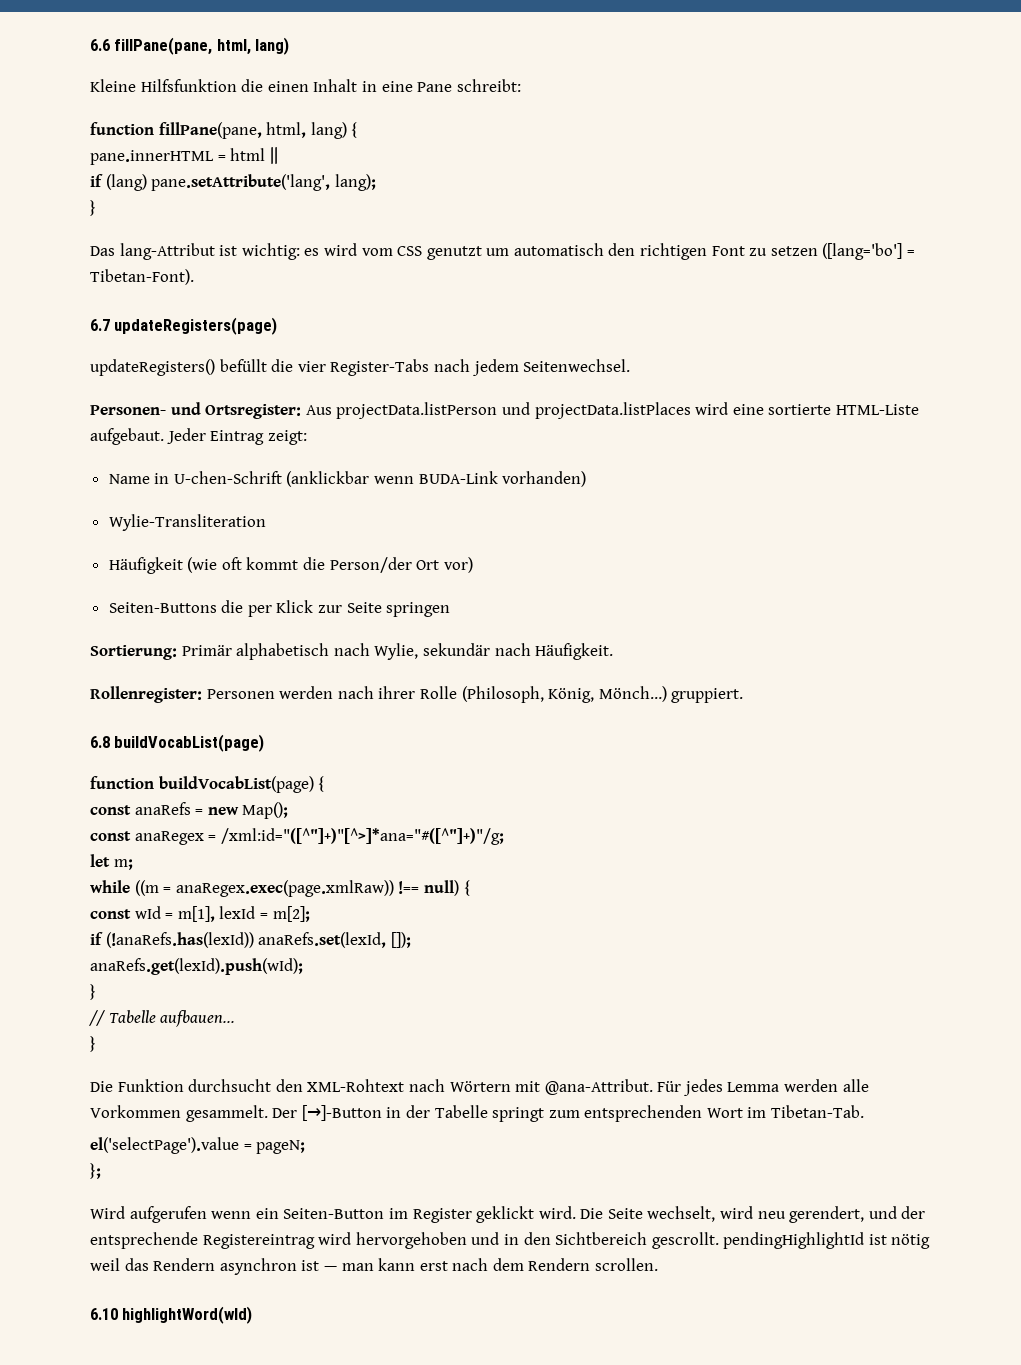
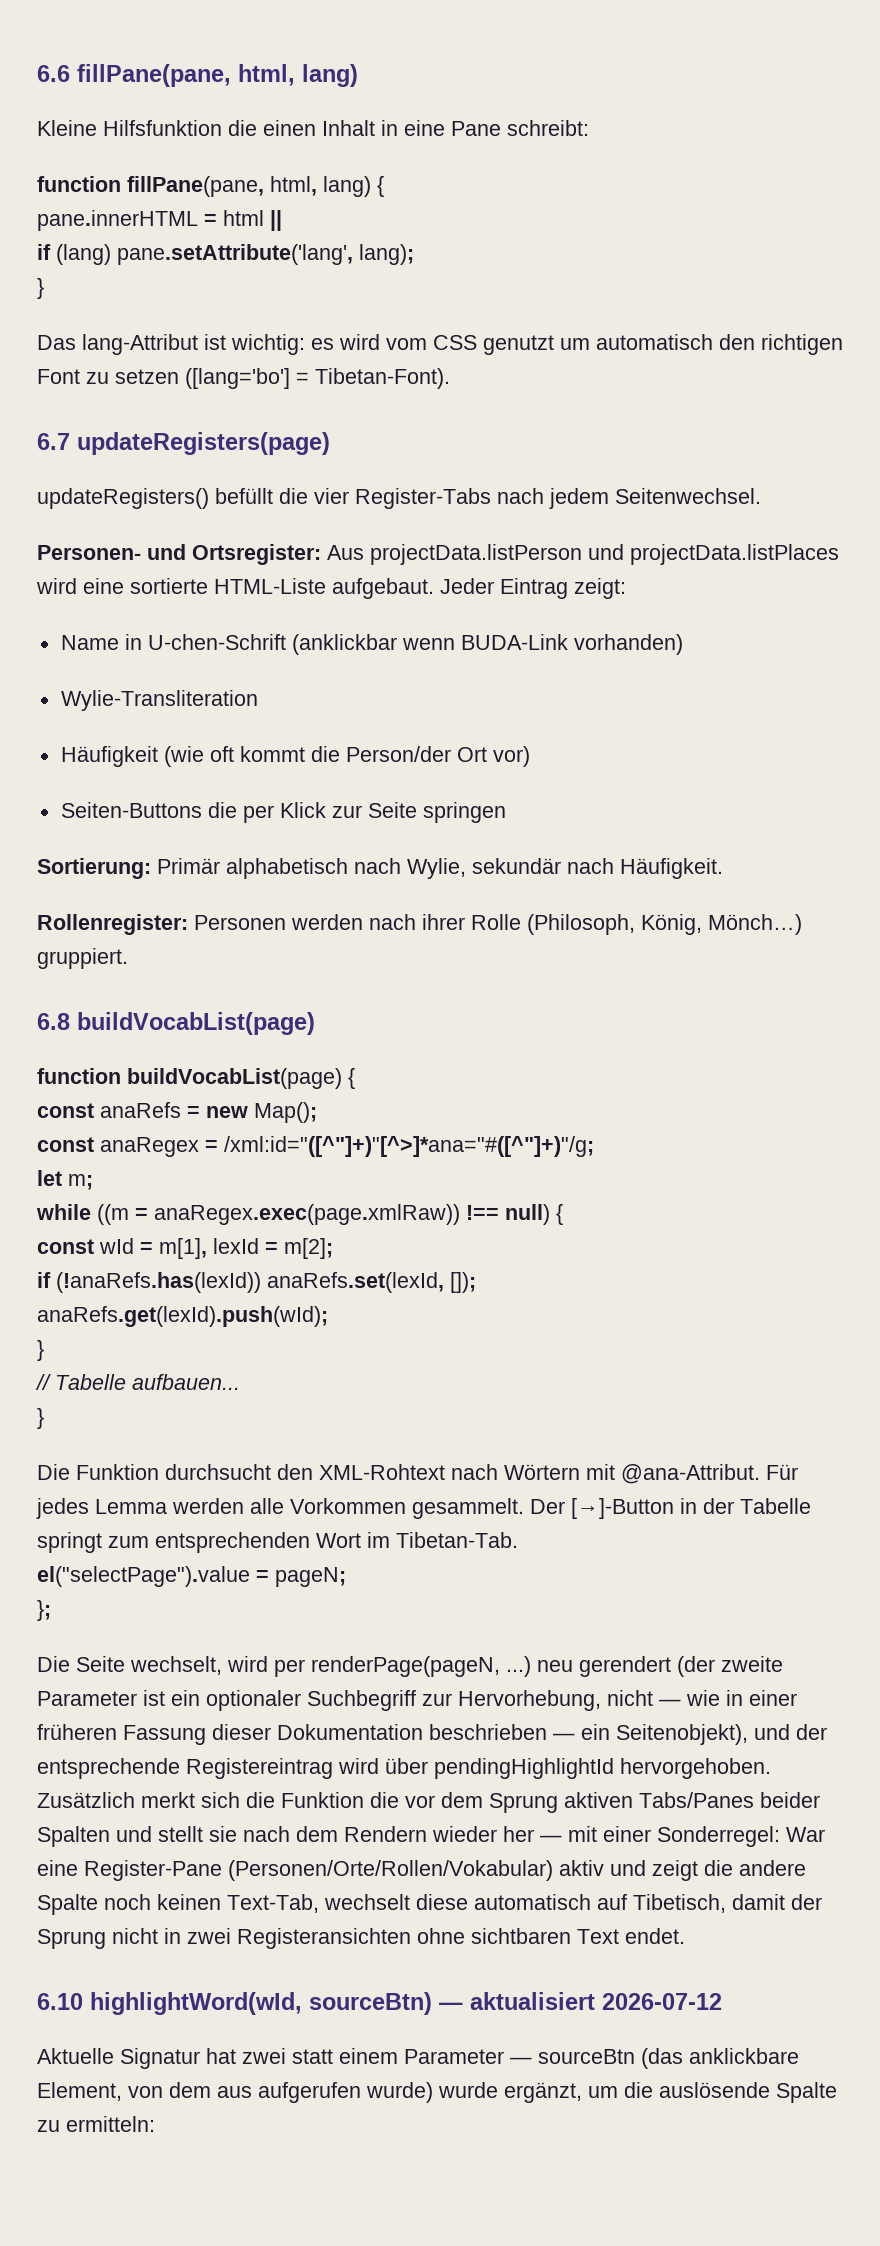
- el('selectPage').value = pageN;
+ el("selectPage").value = pageN;
- Wird aufgerufen wenn ein Seiten-Button im Register geklickt wird. Die Seite wechselt, wird neu gerendert, und der entsprechende Registereintrag wird hervorgehoben und in den Sichtbereich gescrollt. pendingHighlightId ist nötig weil das Rendern asynchron ist — man kann erst nach dem Rendern scrollen.
- 6.10 highlightWord(wId)
+ Die Seite wechselt, wird per renderPage(pageN, ...) neu gerendert (der zweite Parameter ist ein optionaler Suchbegriff zur Hervorhebung, nicht — wie in einer früheren Fassung dieser Dokumentation beschrieben — ein Seitenobjekt), und der entsprechende Registereintrag wird über pendingHighlightId hervorgehoben. Zusätzlich merkt sich die Funktion die vor dem Sprung aktiven Tabs/Panes beider Spalten und stellt sie nach dem Rendern wieder her — mit einer Sonderregel: War eine Register-Pane (Personen/Orte/Rollen/Vokabular) aktiv und zeigt die andere Spalte noch keinen Text-Tab, wechselt diese automatisch auf Tibetisch, damit der Sprung nicht in zwei Registeransichten ohne sichtbaren Text endet.
+ 6.10 highlightWord(wId, sourceBtn) — aktualisiert 2026-07-12
+ Aktuelle Signatur hat zwei statt einem Parameter — sourceBtn (das anklickbare Element, von dem aus aufgerufen wurde) wurde ergänzt, um die auslösende Spalte zu ermitteln:

